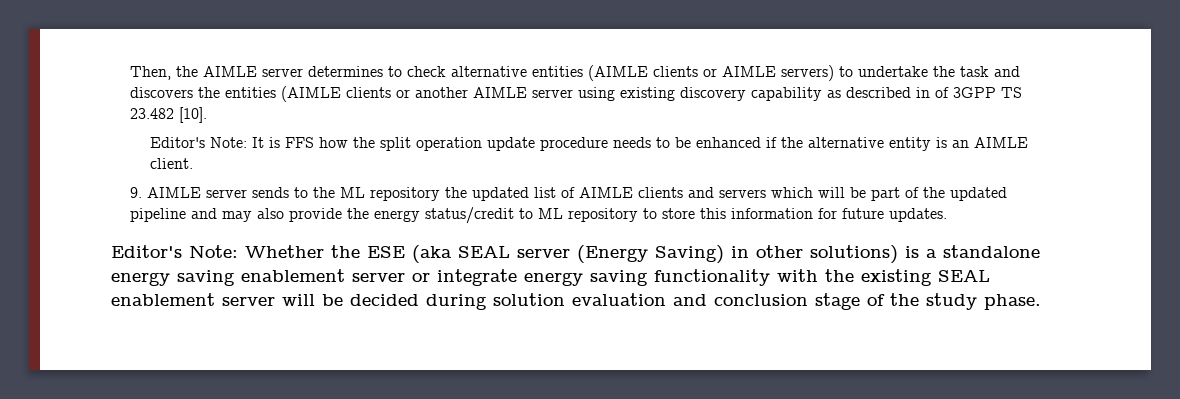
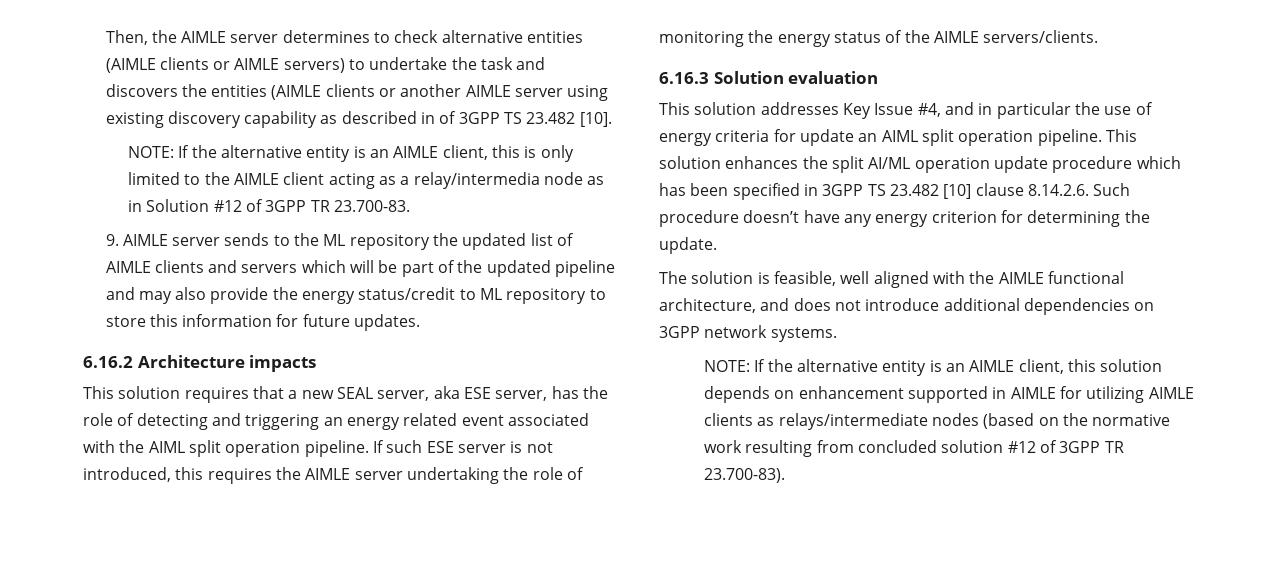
- Editor's Note: It is FFS how the split operation update procedure needs to be enhanced if the alternative entity is an AIMLE client.
+ NOTE: If the alternative entity is an AIMLE client, this is only limited to the AIMLE client acting as a relay/intermedia node as in Solution #12 of 3GPP TR 23.700-83.
- Editor's Note: Whether the ESE (aka SEAL server (Energy Saving) in other solutions) is a standalone energy saving enablement server or integrate energy saving functionality with the existing SEAL enablement server will be decided during solution evaluation and conclusion stage of the study phase.
+ 6.16.2 Architecture impacts
+ This solution requires that a new SEAL server, aka ESE server, has the role of detecting and triggering an energy related event associated with the AIML split operation pipeline. If such ESE server is not introduced, this requires the AIMLE server undertaking the role of monitoring the energy status of the AIMLE servers/clients.
+ 6.16.3 Solution evaluation
+ This solution addresses Key Issue #4, and in particular the use of energy criteria for update an AIML split operation pipeline. This solution enhances the split AI/ML operation update procedure which has been specified in 3GPP TS 23.482 [10] clause 8.14.2.6. Such procedure doesn’t have any energy criterion for determining the update.
+ The solution is feasible, well aligned with the AIMLE functional architecture, and does not introduce additional dependencies on 3GPP network systems.
+ NOTE: If the alternative entity is an AIMLE client, this solution depends on enhancement supported in AIMLE for utilizing AIMLE clients as relays/intermediate nodes (based on the normative work resulting from concluded solution #12 of 3GPP TR 23.700-83).

